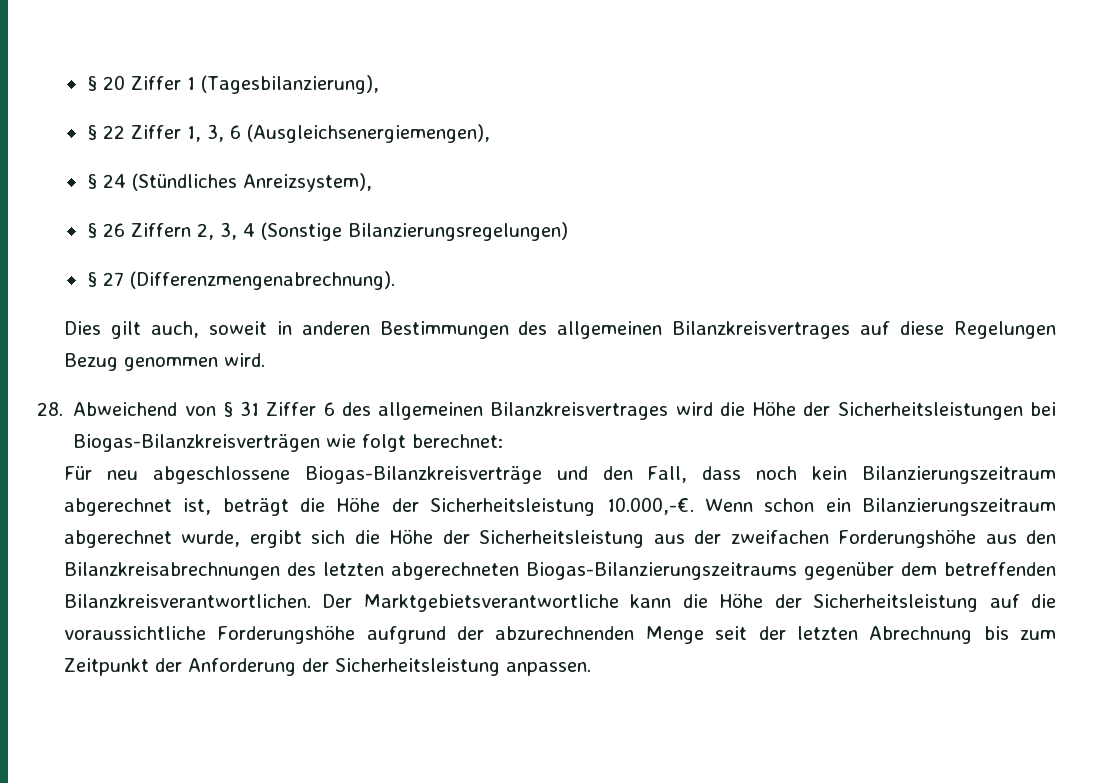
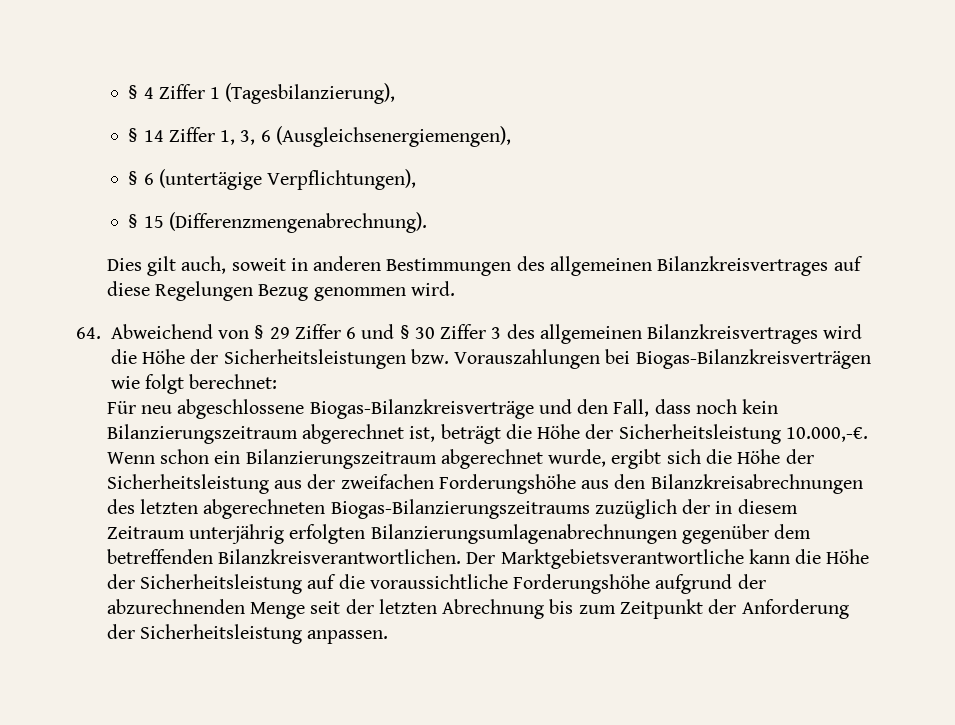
- § 20 Ziffer 1 (Tagesbilanzierung),
+ § 4 Ziffer 1 (Tagesbilanzierung),
- § 22 Ziffer 1, 3, 6 (Ausgleichsenergiemengen),
+ § 14 Ziffer 1, 3, 6 (Ausgleichsenergiemengen),
- § 24 (Stündliches Anreizsystem),
- § 26 Ziffern 2, 3, 4 (Sonstige Bilanzierungsregelungen)
- § 27 (Differenzmengenabrechnung).
+ § 6 (untertägige Verpflichtungen),
+ § 15 (Differenzmengenabrechnung).
- 28. Abweichend von § 31 Ziffer 6 des allgemeinen Bilanzkreisvertrages wird die Höhe der Sicherheitsleistungen bei Biogas-Bilanzkreisverträgen wie folgt berechnet:
+ 64. Abweichend von § 29 Ziffer 6 und § 30 Ziffer 3 des allgemeinen Bilanzkreisvertrages wird die Höhe der Sicherheitsleistungen bzw. Vorauszahlungen bei Biogas-Bilanzkreisverträgen wie folgt berechnet:
- Für neu abgeschlossene Biogas-Bilanzkreisverträge und den Fall, dass noch kein Bilanzierungszeitraum abgerechnet ist, beträgt die Höhe der Sicherheitsleistung 10.000,-€. Wenn schon ein Bilanzierungszeitraum abgerechnet wurde, ergibt sich die Höhe der Sicherheitsleistung aus der zweifachen Forderungshöhe aus den Bilanzkreisabrechnungen des letzten abgerechneten Biogas-Bilanzierungszeitraums gegenüber dem betreffenden Bilanzkreisverantwortlichen.
+ Für neu abgeschlossene Biogas-Bilanzkreisverträge und den Fall, dass noch kein Bilanzierungszeitraum abgerechnet ist, beträgt die Höhe der Sicherheitsleistung 10.000,-€. Wenn schon ein Bilanzierungszeitraum abgerechnet wurde, ergibt sich die Höhe der Sicherheitsleistung aus der zweifachen Forderungshöhe aus den Bilanzkreisabrechnungen des letzten abgerechneten Biogas-Bilanzierungszeitraums zuzüglich der in diesem Zeitraum unterjährig erfolgten Bilanzierungsumlagenabrechnungen gegenüber dem betreffenden Bilanzkreisverantwortlichen.

